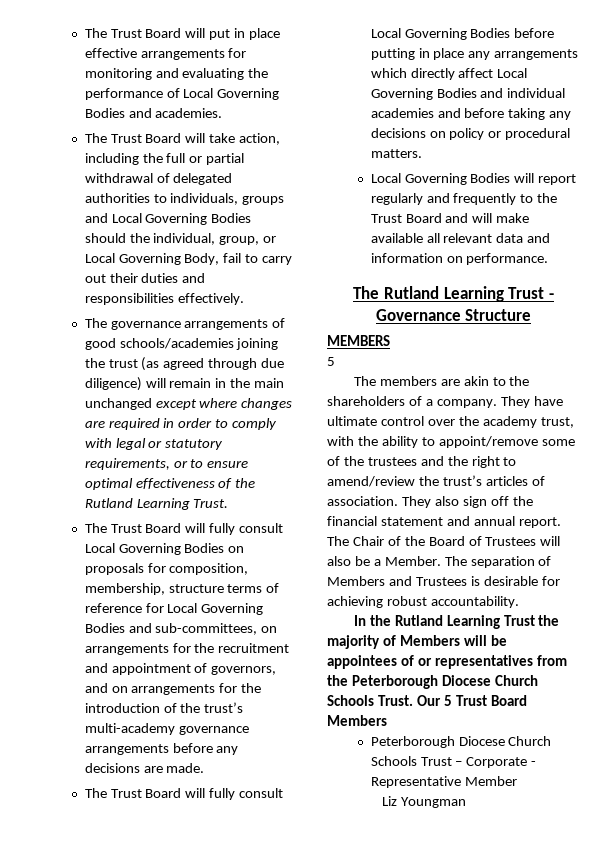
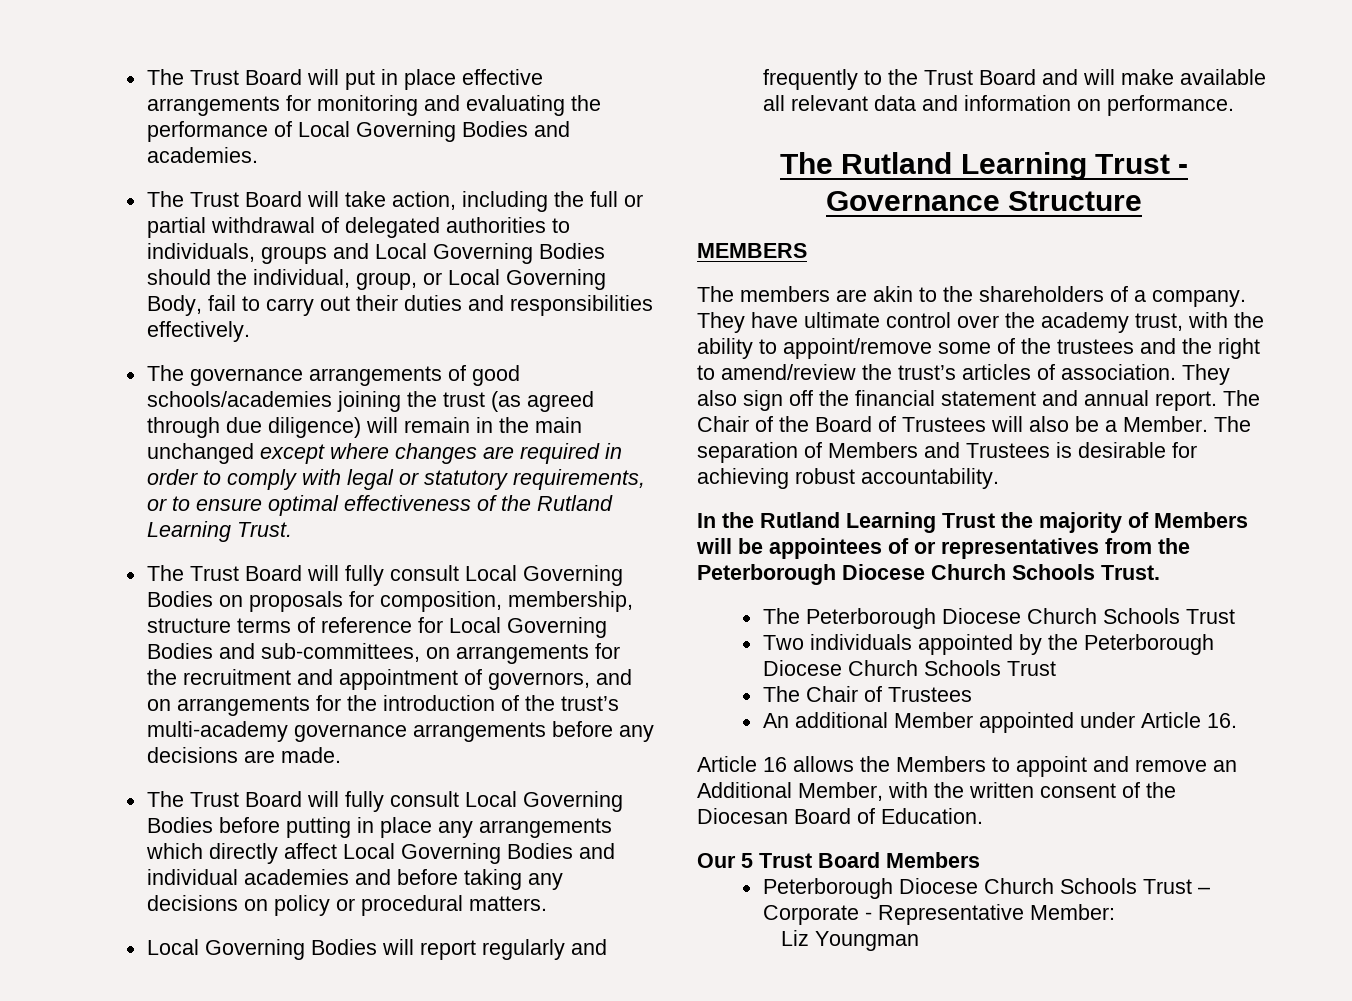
  MEMBERS
- 5
- In the Rutland Learning Trust the majority of Members will be appointees of or representatives from the Peterborough Diocese Church Schools Trust. Our 5 Trust Board Members
+ In the Rutland Learning Trust the majority of Members will be appointees of or representatives from the Peterborough Diocese Church Schools Trust.
+ The Peterborough Diocese Church Schools Trust
+ Two individuals appointed by the Peterborough Diocese Church Schools Trust
+ The Chair of Trustees
+ An additional Member appointed under Article 16.
+ Article 16 allows the Members to appoint and remove an Additional Member, with the written consent of the Diocesan Board of Education.
+ Our 5 Trust Board Members
- Peterborough Diocese Church Schools Trust – Corporate - Representative Member
+ Peterborough Diocese Church Schools Trust – Corporate - Representative Member:

